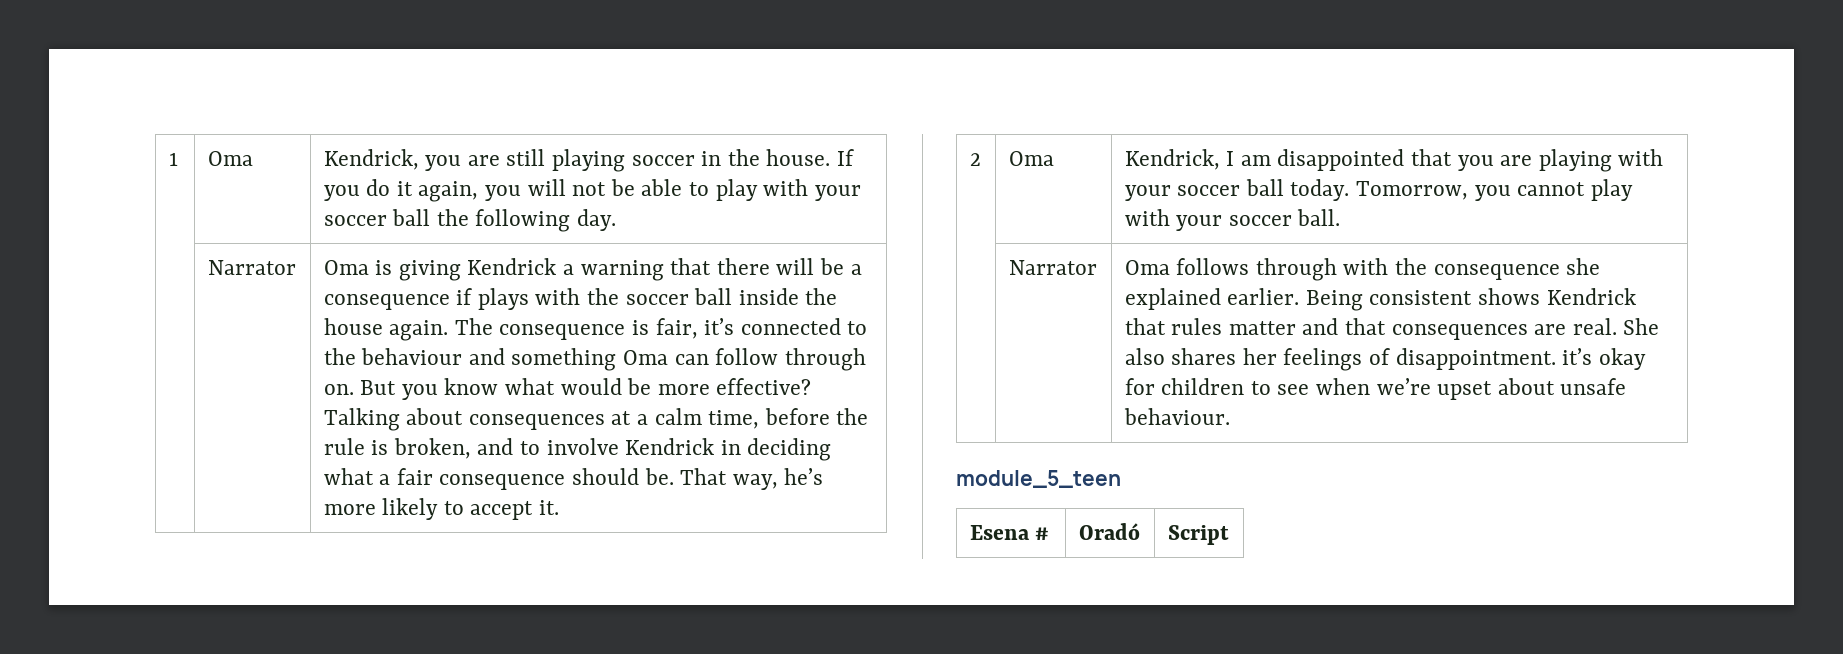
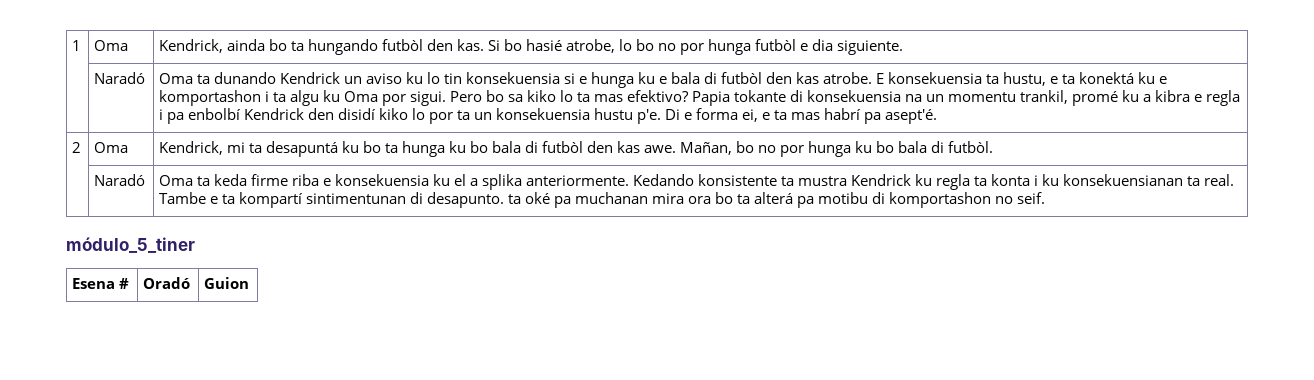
- 1 | Oma | Kendrick, you are still playing soccer in the house. If you do it again, you will not be able to play with your soccer ball the following day.
- | Narrator | Oma is giving Kendrick a warning that there will be a consequence if plays with the soccer ball inside the house again. The consequence is fair, it’s connected to the behaviour and something Oma can follow through on. But you know what would be more effective? Talking about consequences at a calm time, before the rule is broken, and to involve Kendrick in deciding what a fair consequence should be. That way, he’s more likely to accept it.
- 2 | Oma | Kendrick, I am disappointed that you are playing with your soccer ball today. Tomorrow, you cannot play with your soccer ball.
- | Narrator | Oma follows through with the consequence she explained earlier. Being consistent shows Kendrick that rules matter and that consequences are real. She also shares her feelings of disappointment. it’s okay for children to see when we’re upset about unsafe behaviour.
- module_5_teen
+ 1 | Oma | Kendrick, ainda bo ta hungando futbòl den kas. Si bo hasié atrobe, lo bo no por hunga futbòl e dia siguiente.
+ | Naradó | Oma ta dunando Kendrick un aviso ku lo tin konsekuensia si e hunga ku e bala di futbòl den kas atrobe. E konsekuensia ta hustu, e ta konektá ku e komportashon i ta algu ku Oma por sigui. Pero bo sa kiko lo ta mas efektivo? Papia tokante di konsekuensia na un momentu trankil, promé ku a kibra e regla i pa enbolbí Kendrick den disidí kiko lo por ta un konsekuensia hustu p'e. Di e forma ei, e ta mas habrí pa asept'é.
+ 2 | Oma | Kendrick, mi ta desapuntá ku bo ta hunga ku bo bala di futbòl den kas awe. Mañan, bo no por hunga ku bo bala di futbòl.
+ | Naradó | Oma ta keda firme riba e konsekuensia ku el a splika anteriormente. Kedando konsistente ta mustra Kendrick ku regla ta konta i ku konsekuensianan ta real. Tambe e ta kompartí sintimentunan di desapunto. ta oké pa muchanan mira ora bo ta alterá pa motibu di komportashon no seif.
+ módulo_5_tiner
- Esena # | Oradó | Script
+ Esena # | Oradó | Guion

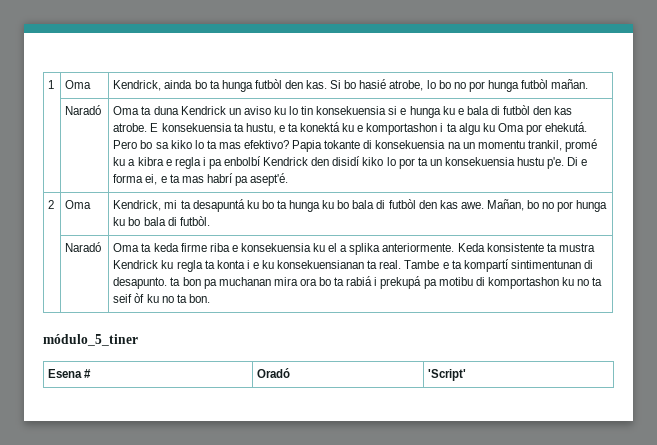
- 1 | Oma | Kendrick, ainda bo ta hungando futbòl den kas. Si bo hasié atrobe, lo bo no por hunga futbòl e dia siguiente.
- | Naradó | Oma ta dunando Kendrick un aviso ku lo tin konsekuensia si e hunga ku e bala di futbòl den kas atrobe.
+ 1 | Oma | Kendrick, ainda bo ta hunga futbòl den kas. Si bo hasié atrobe, lo bo no por hunga futbòl mañan.
+ | Naradó | Oma ta duna Kendrick un aviso ku lo tin konsekuensia si e hunga ku e bala di futbòl den kas atrobe.
- E konsekuensia ta hustu, e ta konektá ku e komportashon i ta algu ku Oma por sigui.
+ E konsekuensia ta hustu, e ta konektá ku e komportashon i ta algu ku Oma por ehekutá.
- Kedando konsistente ta mustra Kendrick ku regla ta konta i ku konsekuensianan ta real.
+ Keda konsistente ta mustra Kendrick ku regla ta konta i e ku konsekuensianan ta real.
- Tambe e ta kompartí sintimentunan di desapunto. ta oké pa muchanan mira ora bo ta alterá pa motibu di komportashon no seif.
+ Tambe e ta kompartí sintimentunan di desapunto. ta bon pa muchanan mira ora bo ta rabiá i prekupá pa motibu di komportashon ku no ta seif òf ku no ta bon.
- Esena # | Oradó | Guion
+ Esena # | Oradó | 'Script'

